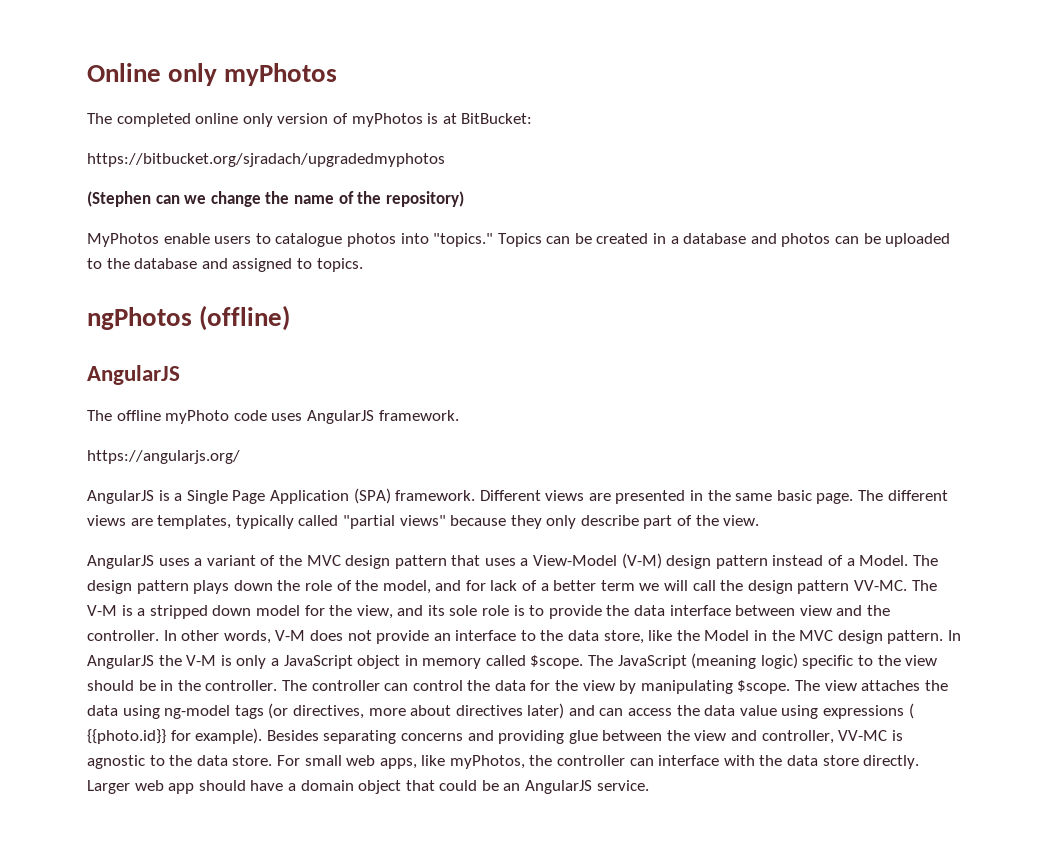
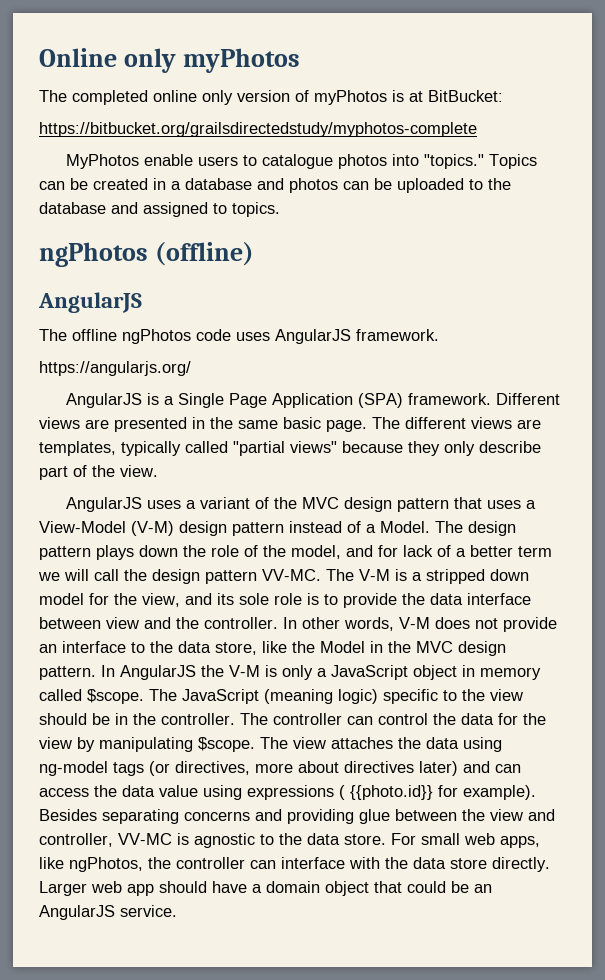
- https://bitbucket.org/sjradach/upgradedmyphotos
- (Stephen can we change the name of the repository)
+ https://bitbucket.org/grailsdirectedstudy/myphotos-complete
- The offline myPhoto code uses AngularJS framework.
+ The offline ngPhotos code uses AngularJS framework.
- For small web apps, like myPhotos, the controller can interface with the data store directly.
+ For small web apps, like ngPhotos, the controller can interface with the data store directly.

